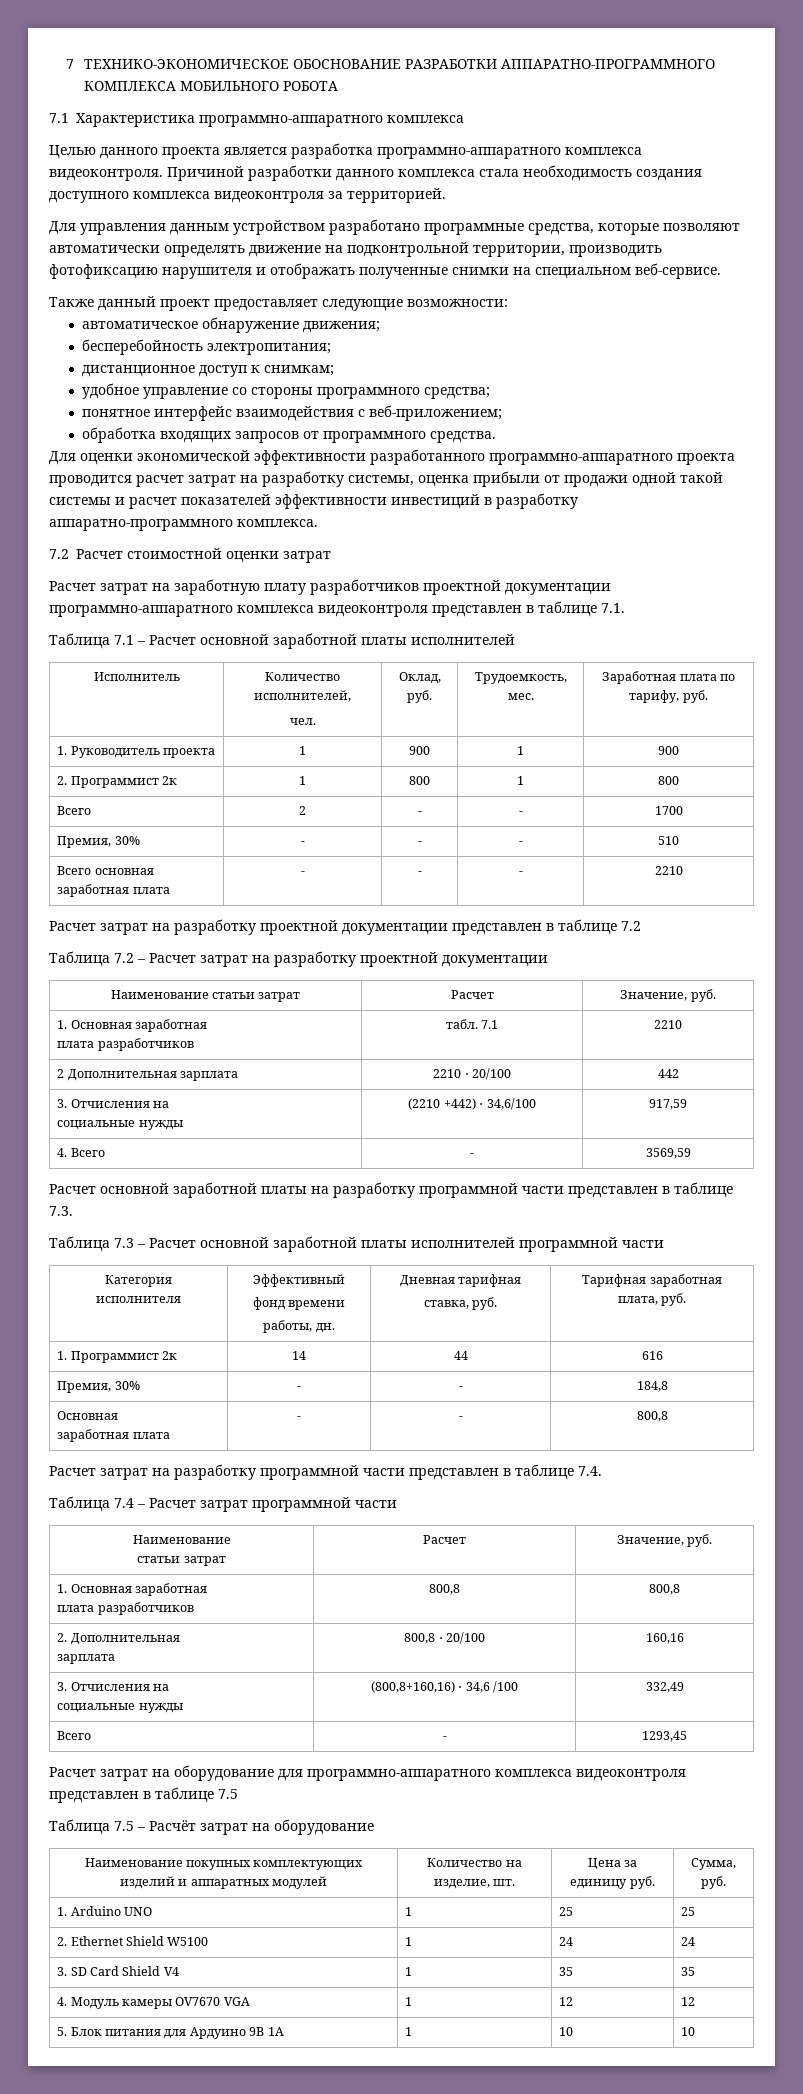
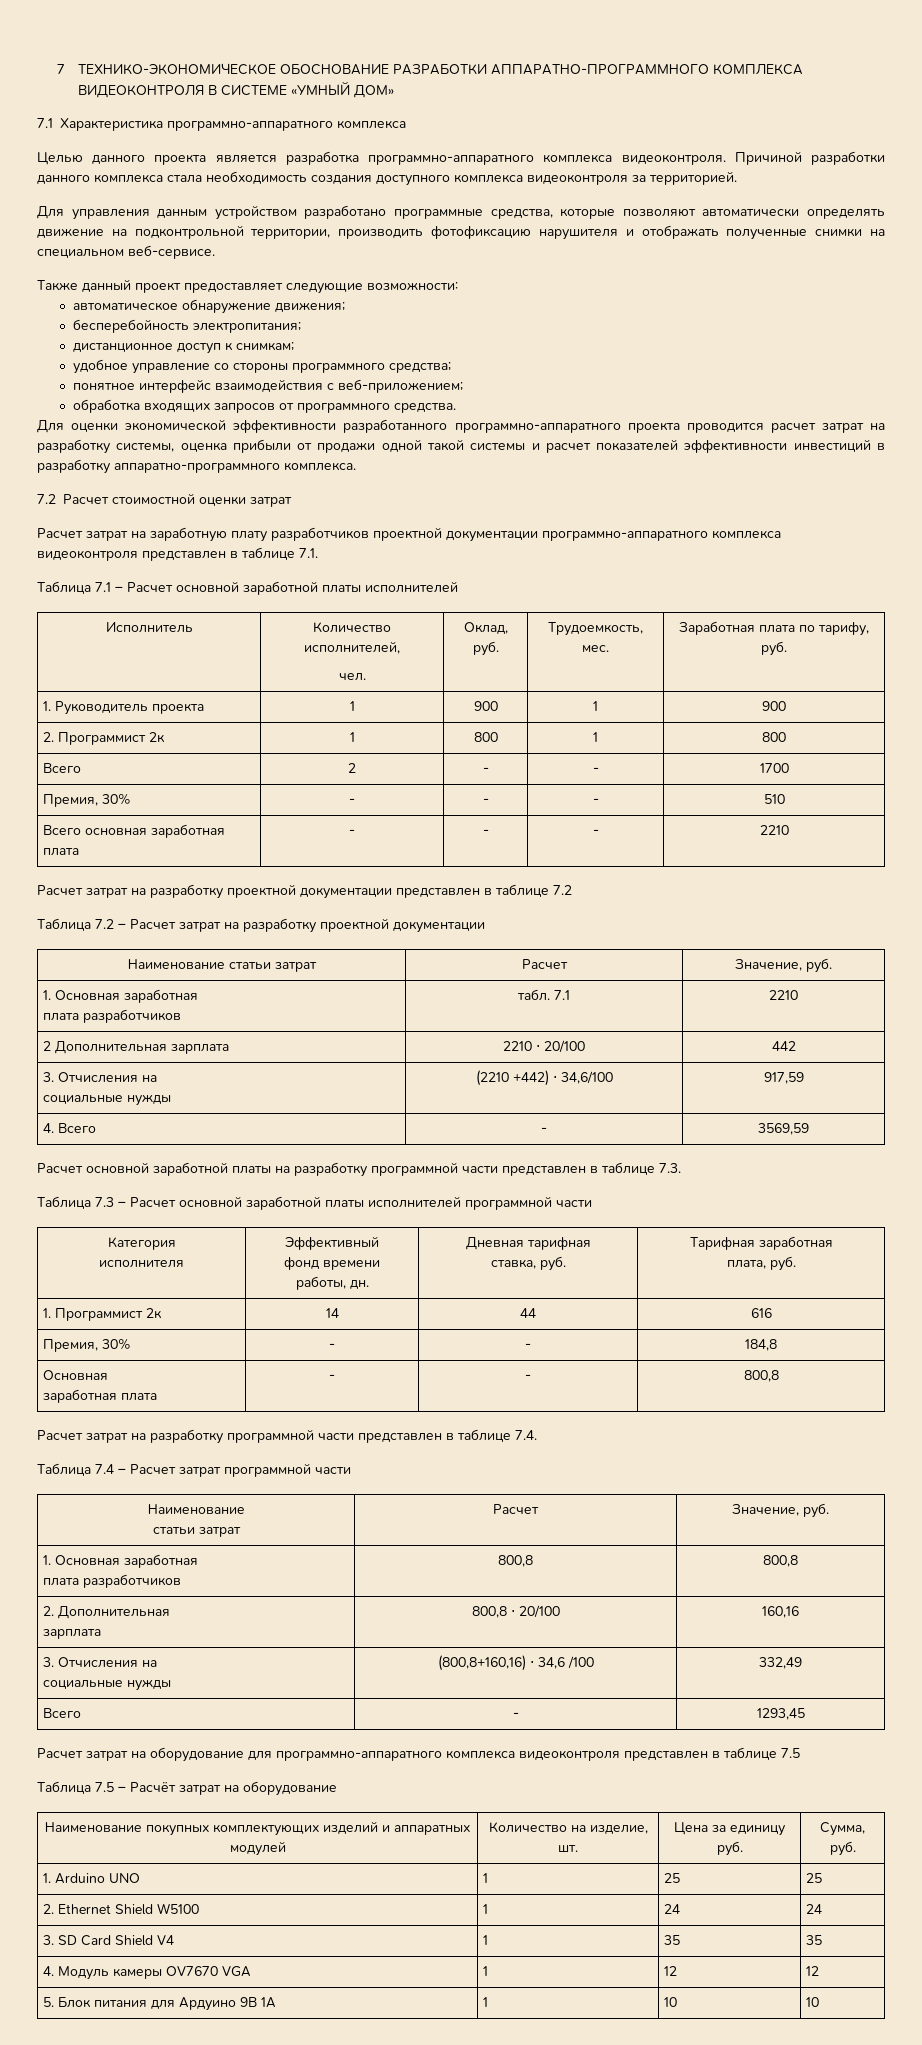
- 7 ТЕХНИКО-ЭКОНОМИЧЕСКОЕ ОБОСНОВАНИЕ РАЗРАБОТКИ АППАРАТНО-ПРОГРАММНОГО КОМПЛЕКСА МОБИЛЬНОГО РОБОТА
+ 7 ТЕХНИКО-ЭКОНОМИЧЕСКОЕ ОБОСНОВАНИЕ РАЗРАБОТКИ АППАРАТНО-ПРОГРАММНОГО КОМПЛЕКСА ВИДЕОКОНТРОЛЯ В СИСТЕМЕ «УМНЫЙ ДОМ»

